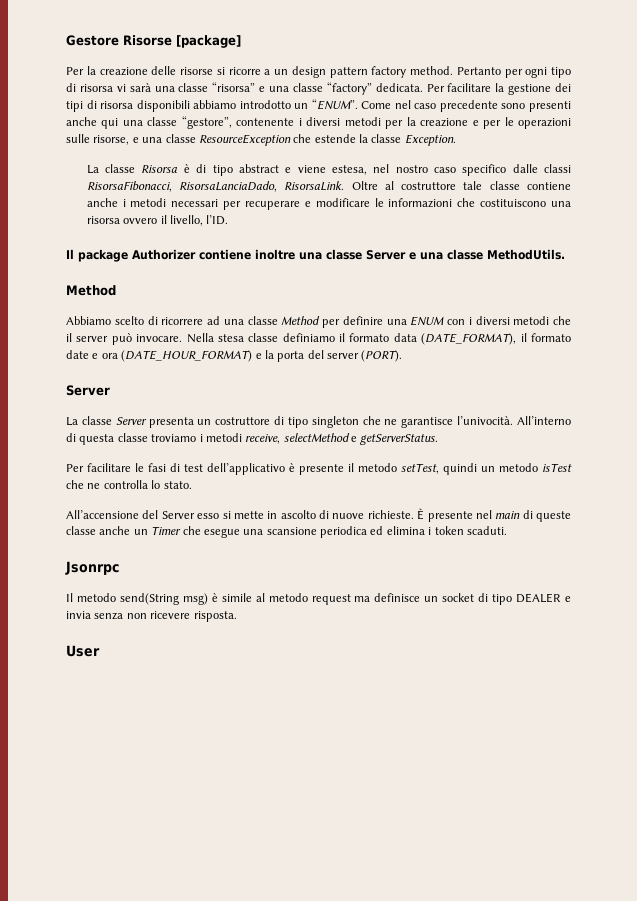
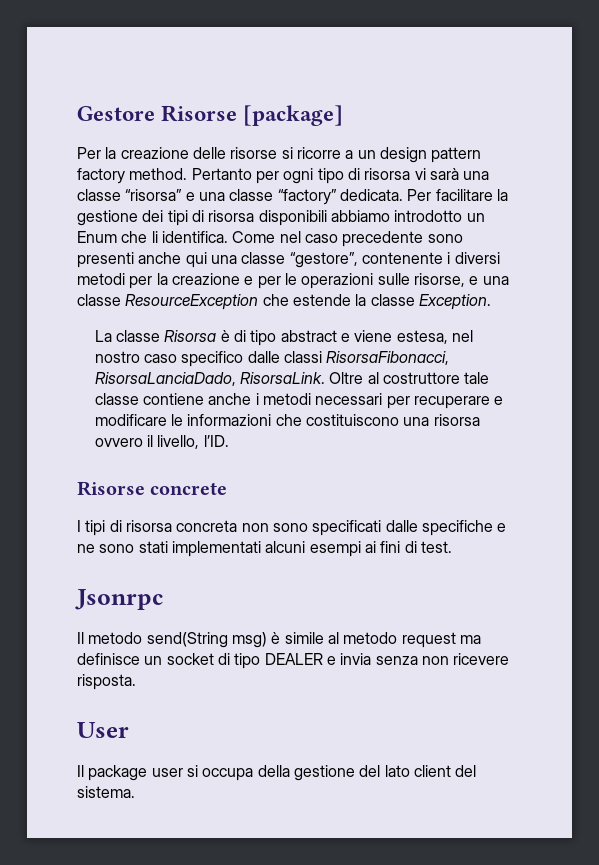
- Per facilitare la gestione dei tipi di risorsa disponibili abbiamo introdotto un “ENUM”.
+ Per facilitare la gestione dei tipi di risorsa disponibili abbiamo introdotto un Enum che li identifica.
- Il package Authorizer contiene inoltre una classe Server e una classe MethodUtils.
- Method
- Abbiamo scelto di ricorrere ad una classe Method per definire una ENUM con i diversi metodi che il server può invocare. Nella stesa classe definiamo il formato data (DATE_FORMAT), il formato date e ora (DATE_HOUR_FORMAT) e la porta del server (PORT).
- Server
- La classe Server presenta un costruttore di tipo singleton che ne garantisce l’univocità. All’interno di questa classe troviamo i metodi receive, selectMethod e getServerStatus.
- Per facilitare le fasi di test dell’applicativo è presente il metodo setTest, quindi un metodo isTest che ne controlla lo stato.
- All’accensione del Server esso si mette in ascolto di nuove richieste. È presente nel main di queste classe anche un Timer che esegue una scansione periodica ed elimina i token scaduti.
+ Risorse concrete
+ I tipi di risorsa concreta non sono specificati dalle specifiche e ne sono stati implementati alcuni esempi ai fini di test.
+ Il package user si occupa della gestione del lato client del sistema.

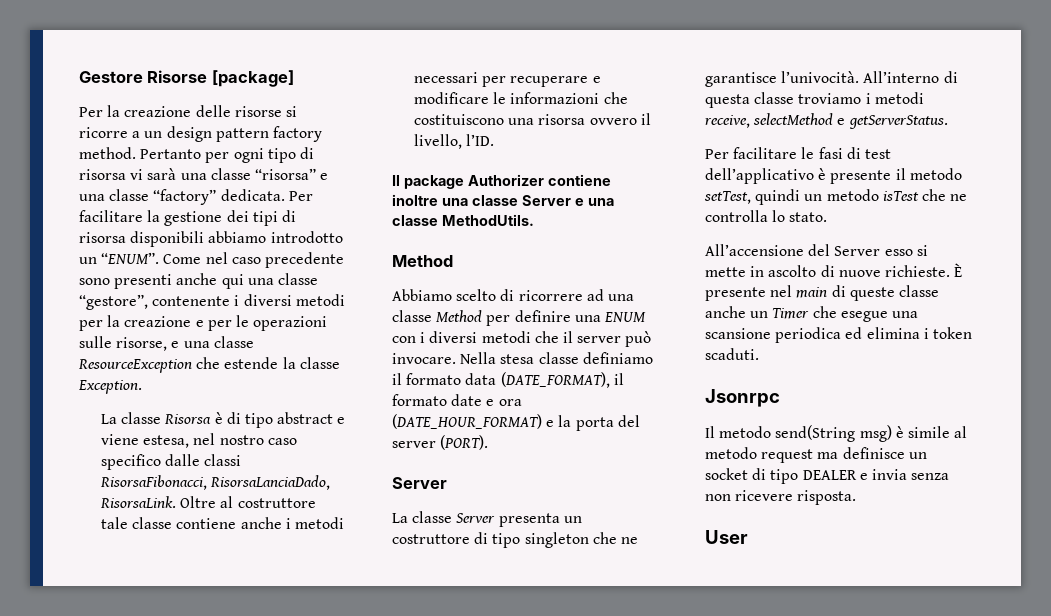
- Per facilitare la gestione dei tipi di risorsa disponibili abbiamo introdotto un Enum che li identifica.
+ Per facilitare la gestione dei tipi di risorsa disponibili abbiamo introdotto un “ENUM”.
- Risorse concrete
- I tipi di risorsa concreta non sono specificati dalle specifiche e ne sono stati implementati alcuni esempi ai fini di test.
+ Il package Authorizer contiene inoltre una classe Server e una classe MethodUtils.
+ Method
+ Abbiamo scelto di ricorrere ad una classe Method per definire una ENUM con i diversi metodi che il server può invocare. Nella stesa classe definiamo il formato data (DATE_FORMAT), il formato date e ora (DATE_HOUR_FORMAT) e la porta del server (PORT).
+ Server
+ La classe Server presenta un costruttore di tipo singleton che ne garantisce l’univocità. All’interno di questa classe troviamo i metodi receive, selectMethod e getServerStatus.
+ Per facilitare le fasi di test dell’applicativo è presente il metodo setTest, quindi un metodo isTest che ne controlla lo stato.
+ All’accensione del Server esso si mette in ascolto di nuove richieste. È presente nel main di queste classe anche un Timer che esegue una scansione periodica ed elimina i token scaduti.
- Il package user si occupa della gestione del lato client del sistema.

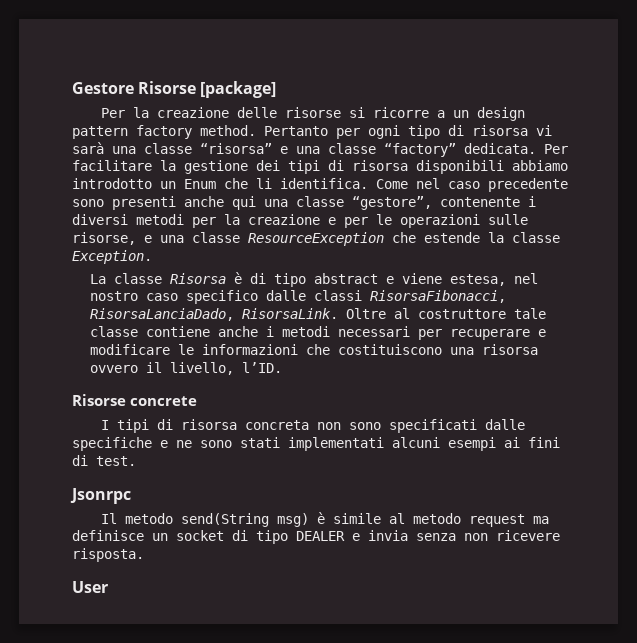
- Per facilitare la gestione dei tipi di risorsa disponibili abbiamo introdotto un “ENUM”.
+ Per facilitare la gestione dei tipi di risorsa disponibili abbiamo introdotto un Enum che li identifica.
- Il package Authorizer contiene inoltre una classe Server e una classe MethodUtils.
- Method
- Abbiamo scelto di ricorrere ad una classe Method per definire una ENUM con i diversi metodi che il server può invocare. Nella stesa classe definiamo il formato data (DATE_FORMAT), il formato date e ora (DATE_HOUR_FORMAT) e la porta del server (PORT).
- Server
- La classe Server presenta un costruttore di tipo singleton che ne garantisce l’univocità. All’interno di questa classe troviamo i metodi receive, selectMethod e getServerStatus.
- Per facilitare le fasi di test dell’applicativo è presente il metodo setTest, quindi un metodo isTest che ne controlla lo stato.
- All’accensione del Server esso si mette in ascolto di nuove richieste. È presente nel main di queste classe anche un Timer che esegue una scansione periodica ed elimina i token scaduti.
+ Risorse concrete
+ I tipi di risorsa concreta non sono specificati dalle specifiche e ne sono stati implementati alcuni esempi ai fini di test.

